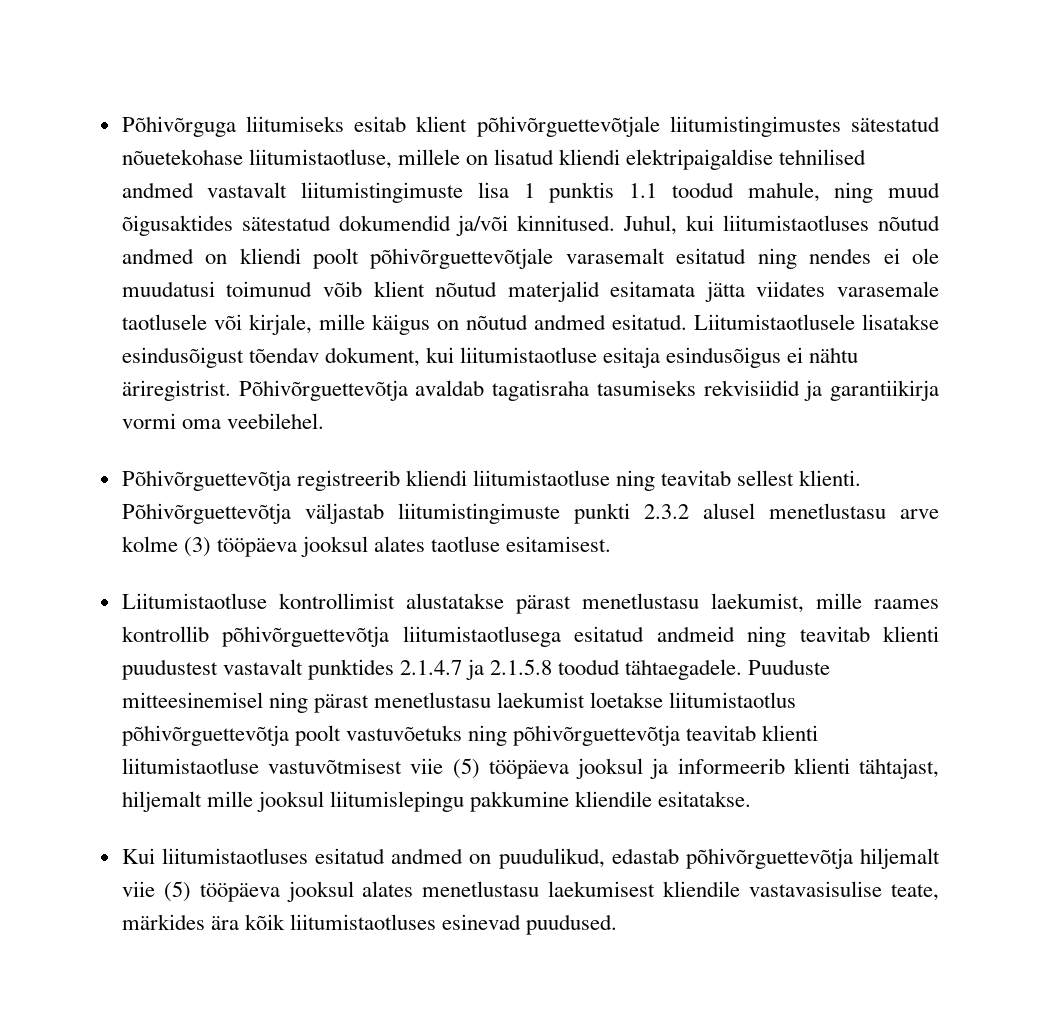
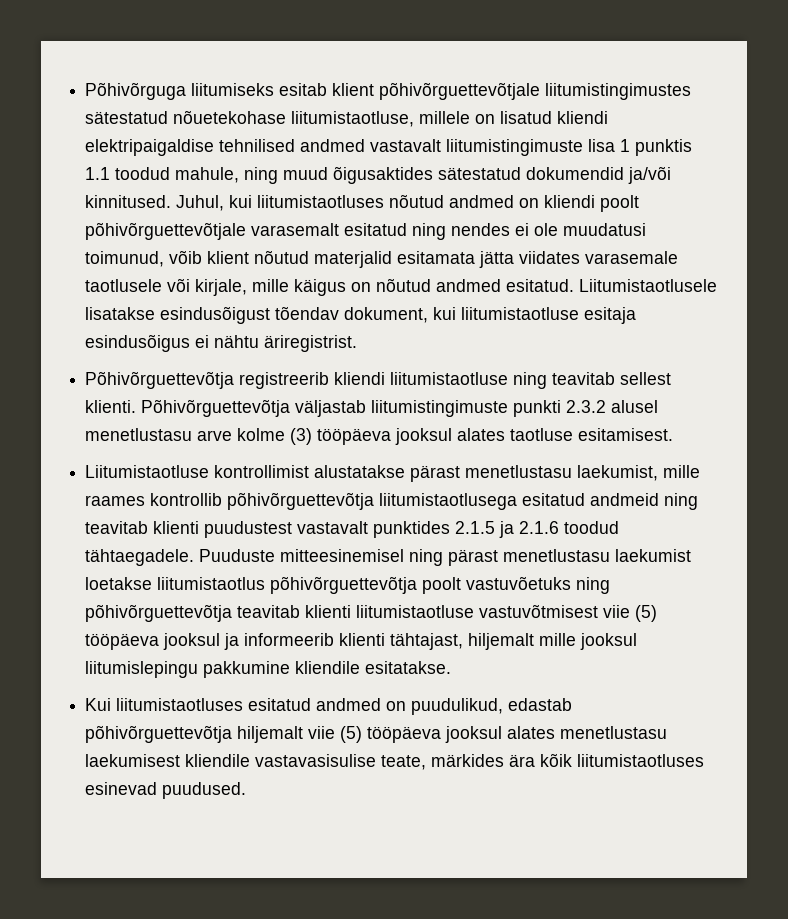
- Juhul, kui liitumistaotluses nõutud andmed on kliendi poolt põhivõrguettevõtjale varasemalt esitatud ning nendes ei ole muudatusi toimunud võib klient nõutud materjalid esitamata jätta viidates varasemale taotlusele või kirjale, mille käigus on nõutud andmed esitatud.
+ Juhul, kui liitumistaotluses nõutud andmed on kliendi poolt põhivõrguettevõtjale varasemalt esitatud ning nendes ei ole muudatusi toimunud, võib klient nõutud materjalid esitamata jätta viidates varasemale taotlusele või kirjale, mille käigus on nõutud andmed esitatud.
- Põhivõrguettevõtja avaldab tagatisraha tasumiseks rekvisiidid ja garantiikirja vormi oma veebilehel.
- Liitumistaotluse kontrollimist alustatakse pärast menetlustasu laekumist, mille raames kontrollib põhivõrguettevõtja liitumistaotlusega esitatud andmeid ning teavitab klienti puudustest vastavalt punktides 2.1.4.7 ja 2.1.5.8 toodud tähtaegadele.
+ Liitumistaotluse kontrollimist alustatakse pärast menetlustasu laekumist, mille raames kontrollib põhivõrguettevõtja liitumistaotlusega esitatud andmeid ning teavitab klienti puudustest vastavalt punktides 2.1.5 ja 2.1.6 toodud tähtaegadele.

